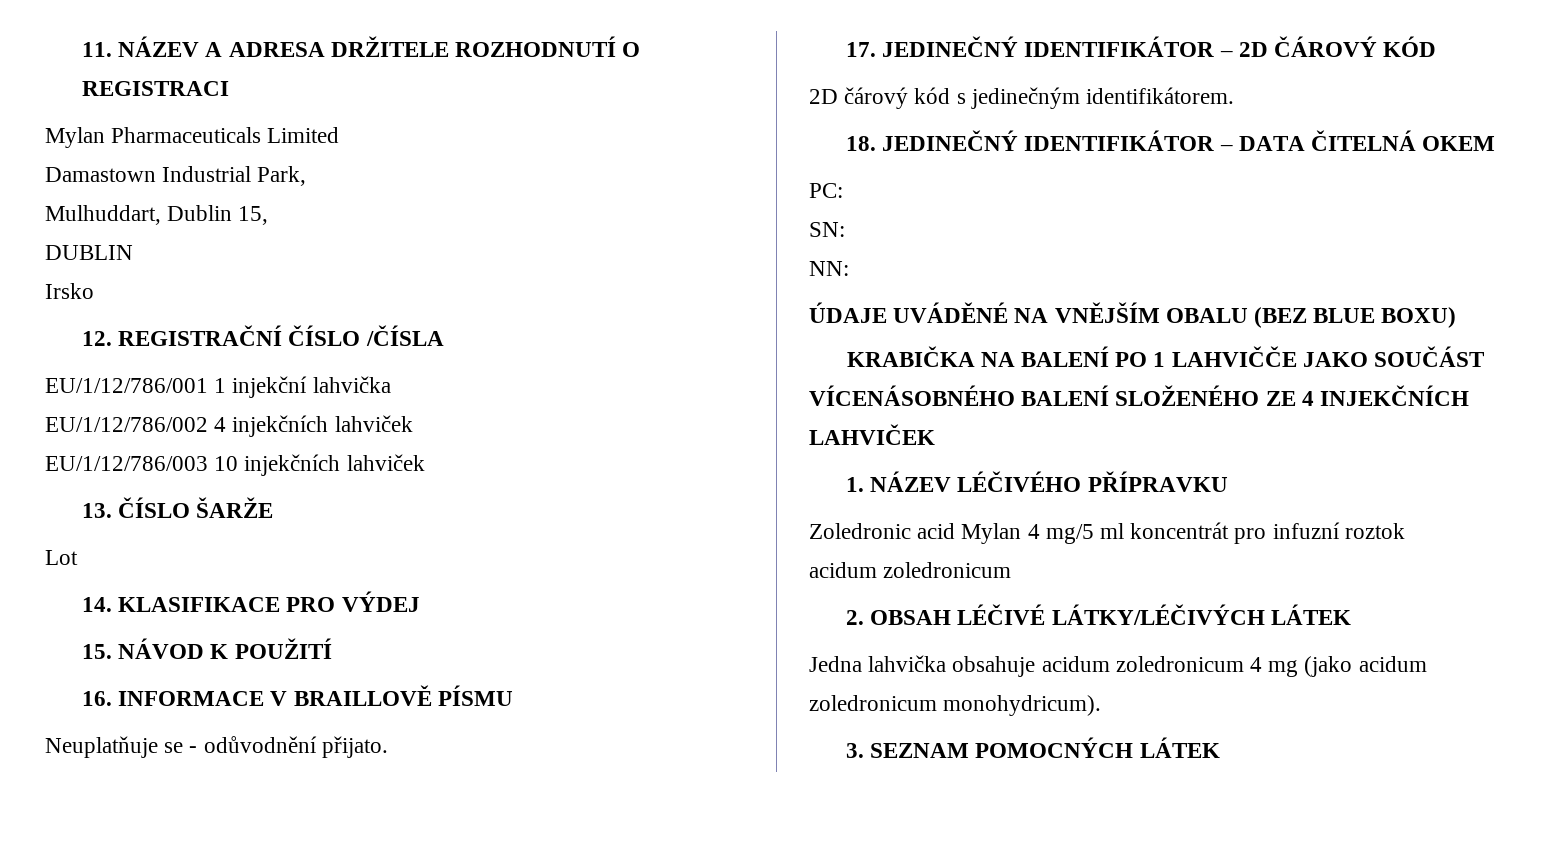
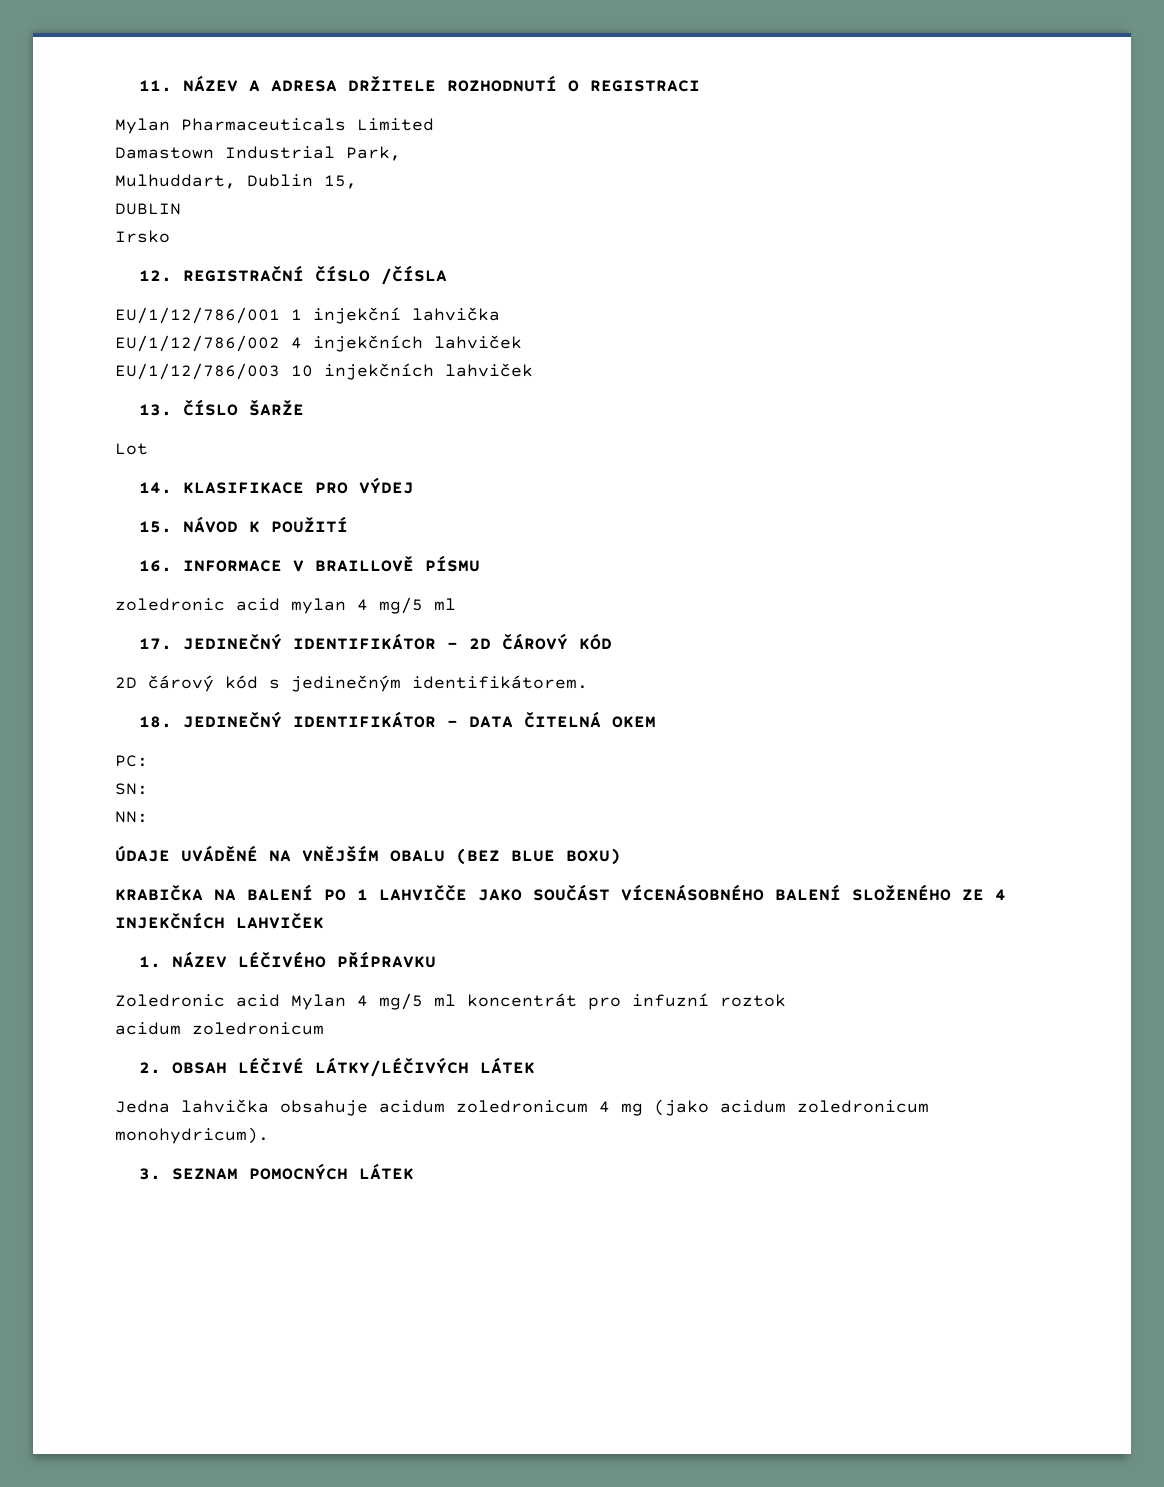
- Neuplatňuje se - odůvodnění přijato.
+ zoledronic acid mylan 4 mg/5 ml

